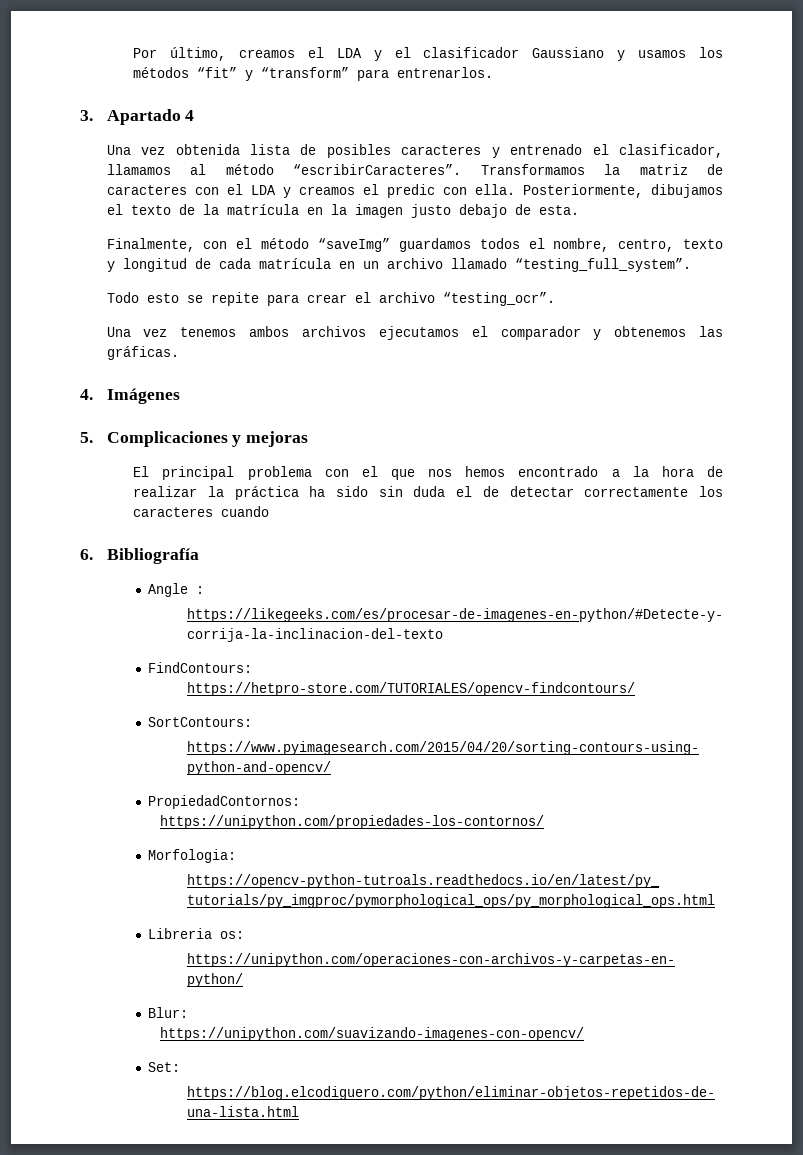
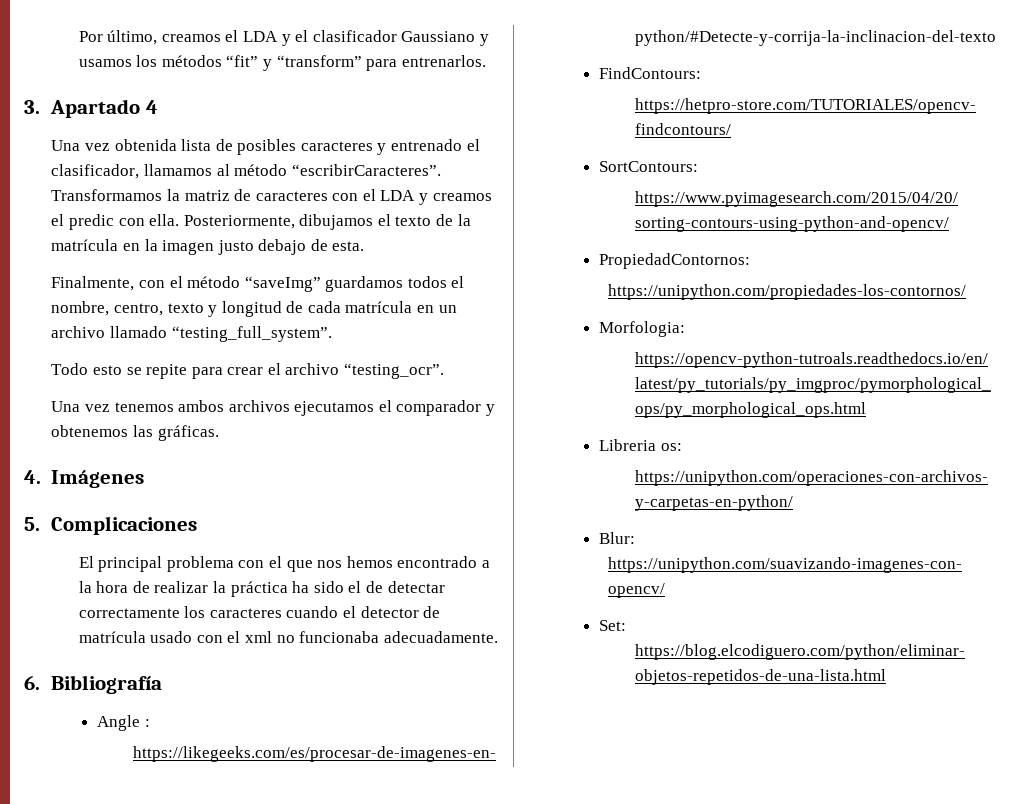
- 5. Complicaciones y mejoras
+ 5. Complicaciones
- El principal problema con el que nos hemos encontrado a la hora de realizar la práctica ha sido sin duda el de detectar correctamente los caracteres cuando
+ El principal problema con el que nos hemos encontrado a la hora de realizar la práctica ha sido el de detectar correctamente los caracteres cuando el detector de matrícula usado con el xml no funcionaba adecuadamente.

